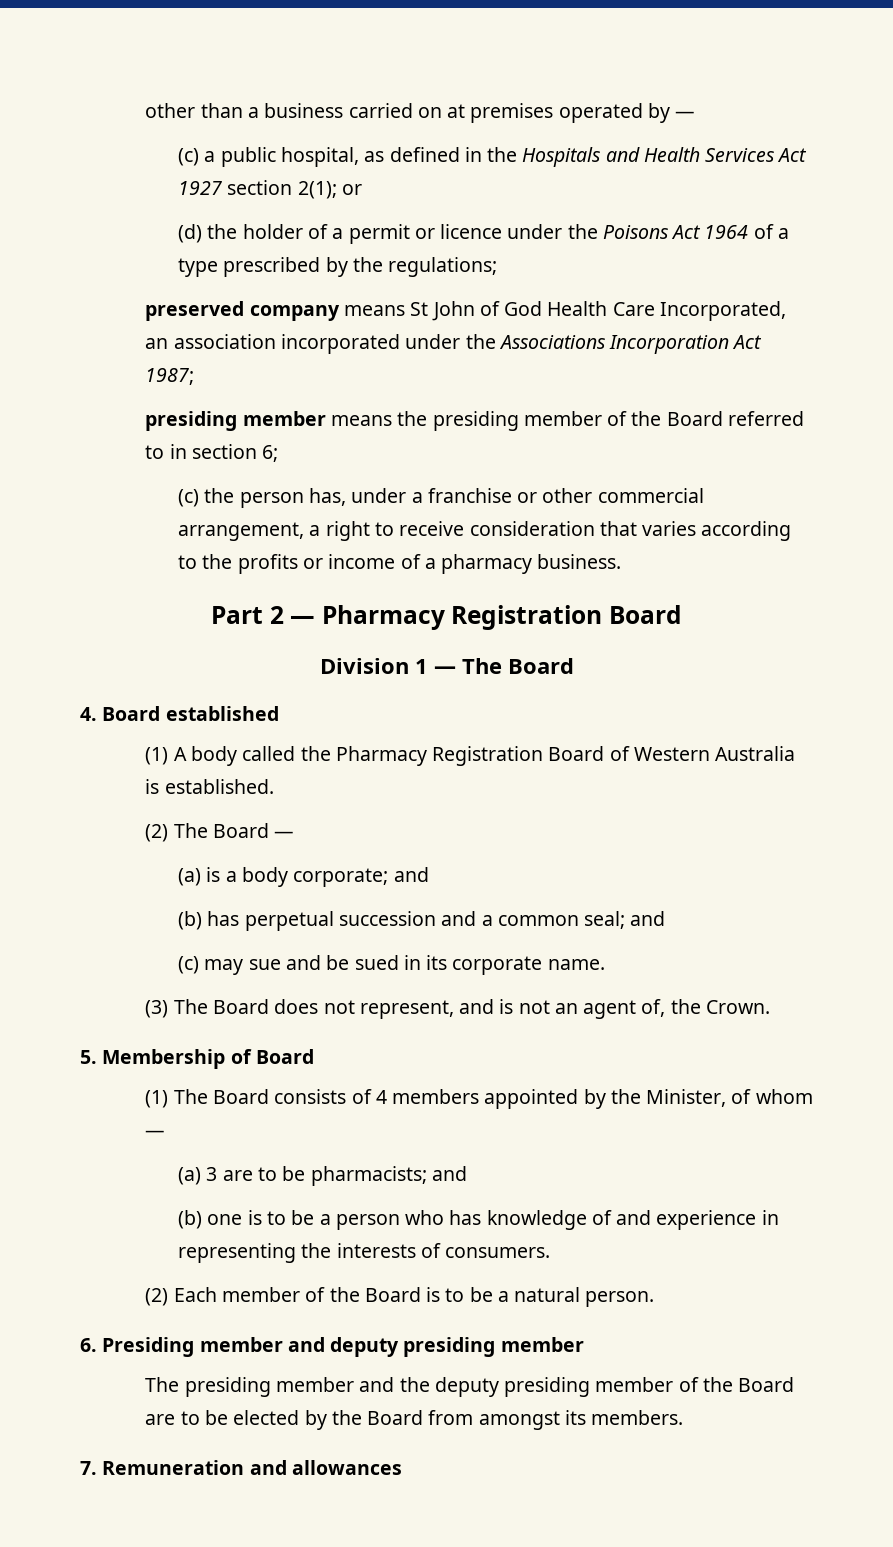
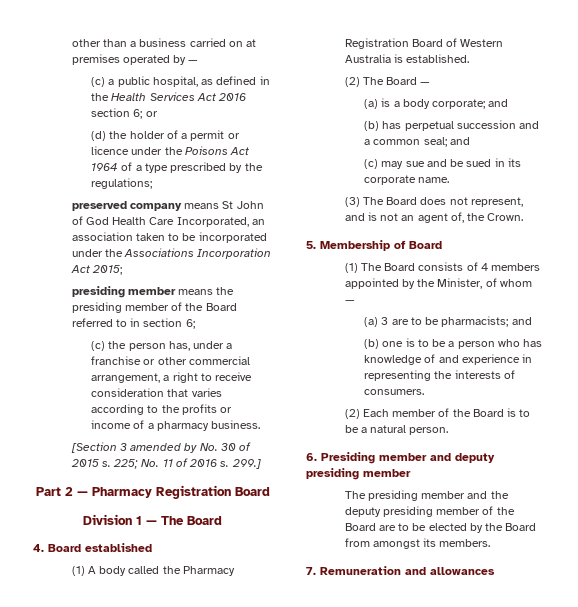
- (c) a public hospital, as defined in the Hospitals and Health Services Act 1927 section 2(1); or
+ (c) a public hospital, as defined in the Health Services Act 2016 section 6; or
- preserved company means St John of God Health Care Incorporated, an association incorporated under the Associations Incorporation Act 1987;
+ preserved company means St John of God Health Care Incorporated, an association taken to be incorporated under the Associations Incorporation Act 2015;
+ [Section 3 amended by No. 30 of 2015 s. 225; No. 11 of 2016 s. 299.]

